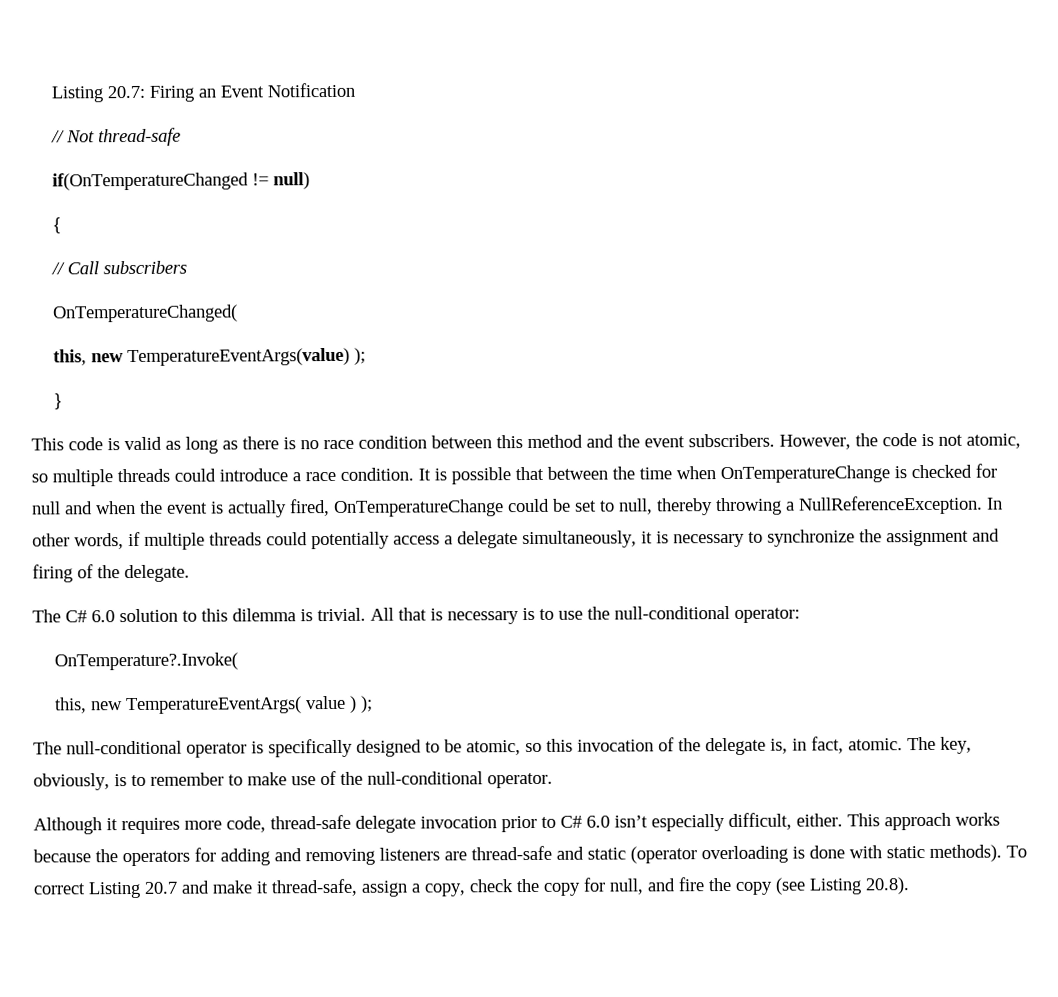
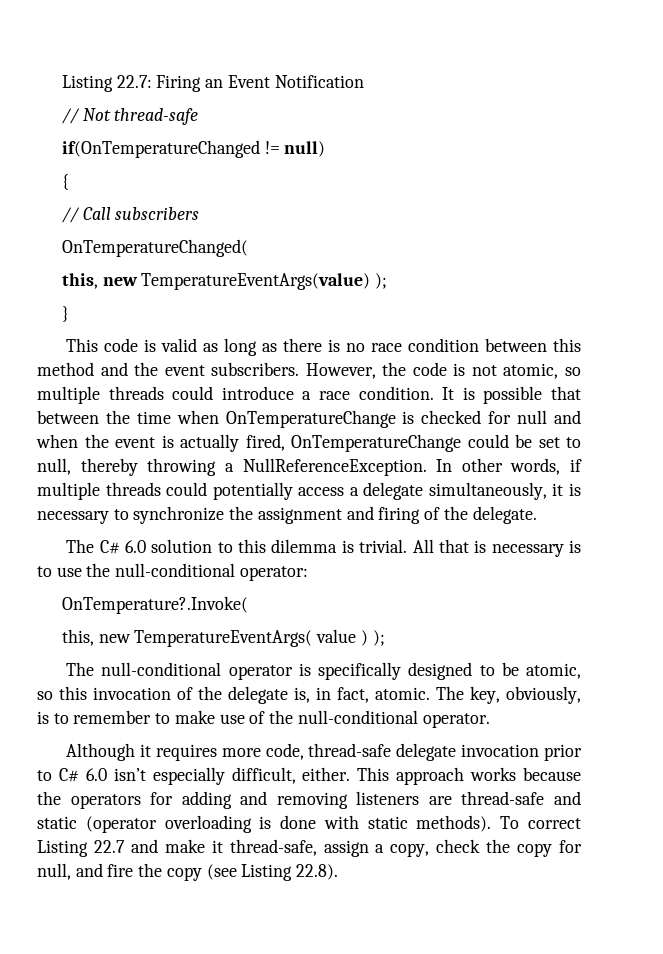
- Listing 20.7: Firing an Event Notification
+ Listing 22.7: Firing an Event Notification
- To correct Listing 20.7 and make it thread-safe, assign a copy, check the copy for null, and fire the copy (see Listing 20.8).
+ To correct Listing 22.7 and make it thread-safe, assign a copy, check the copy for null, and fire the copy (see Listing 22.8).

